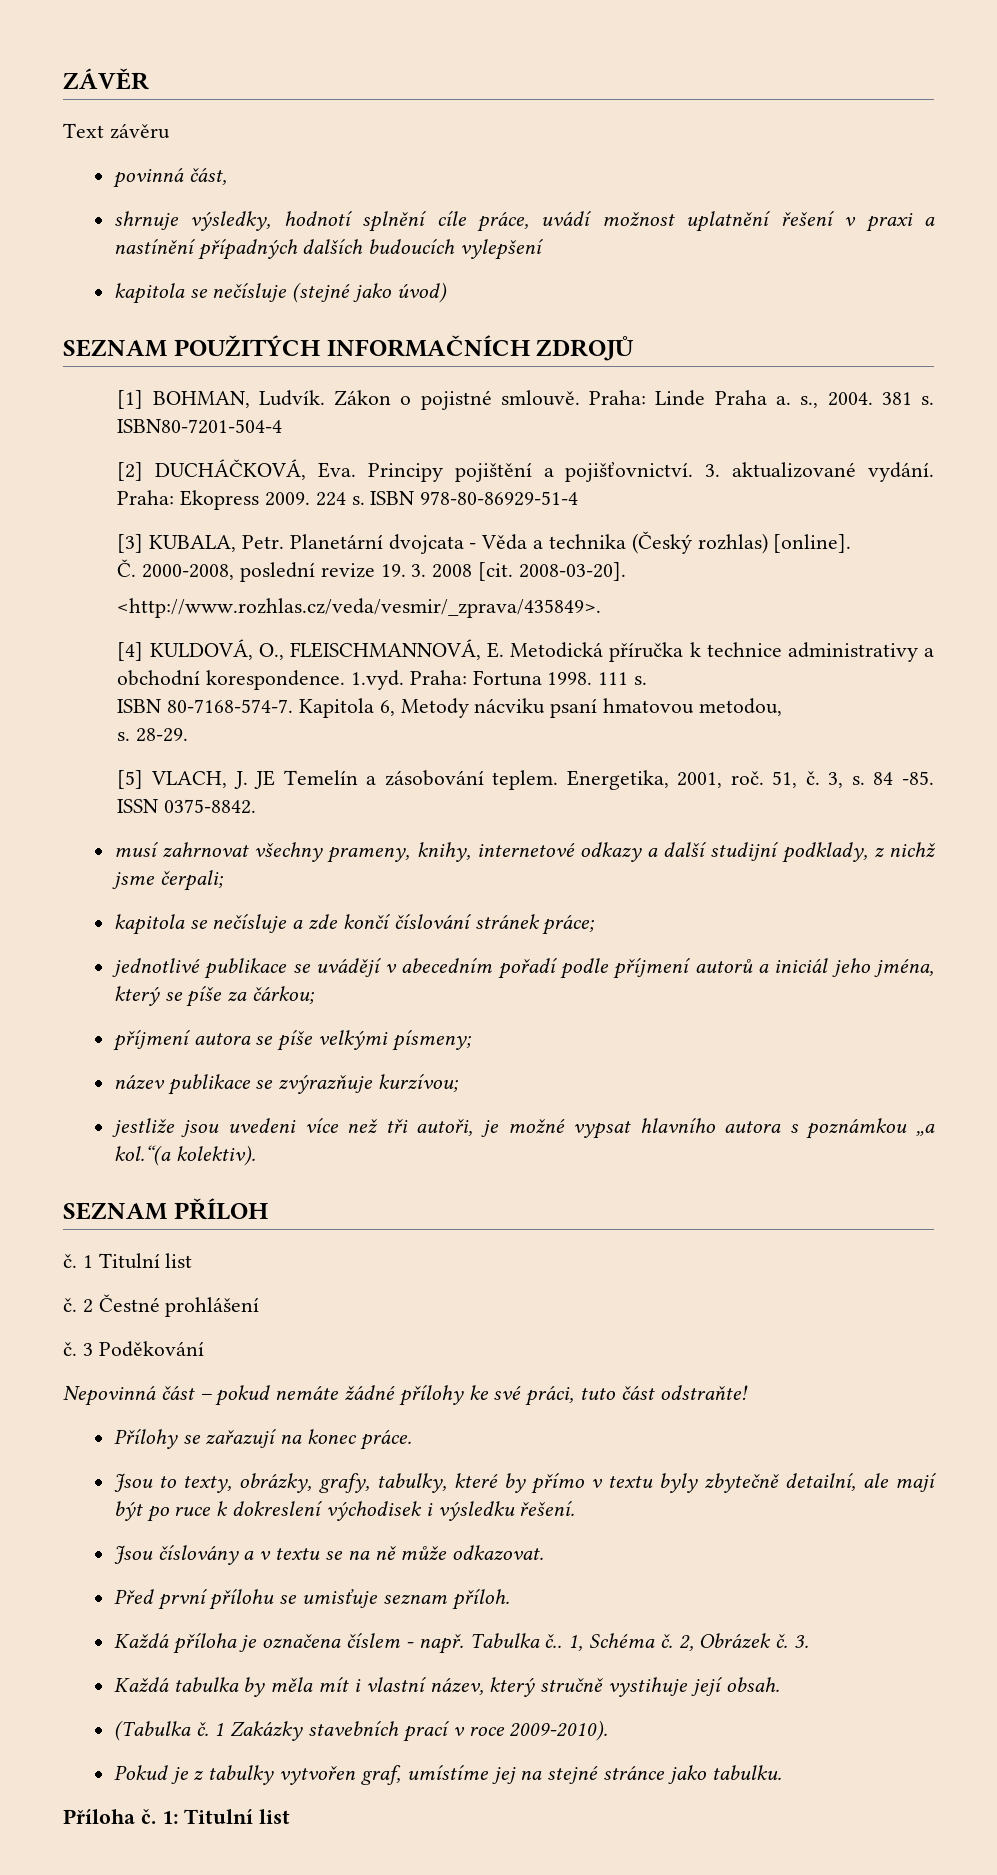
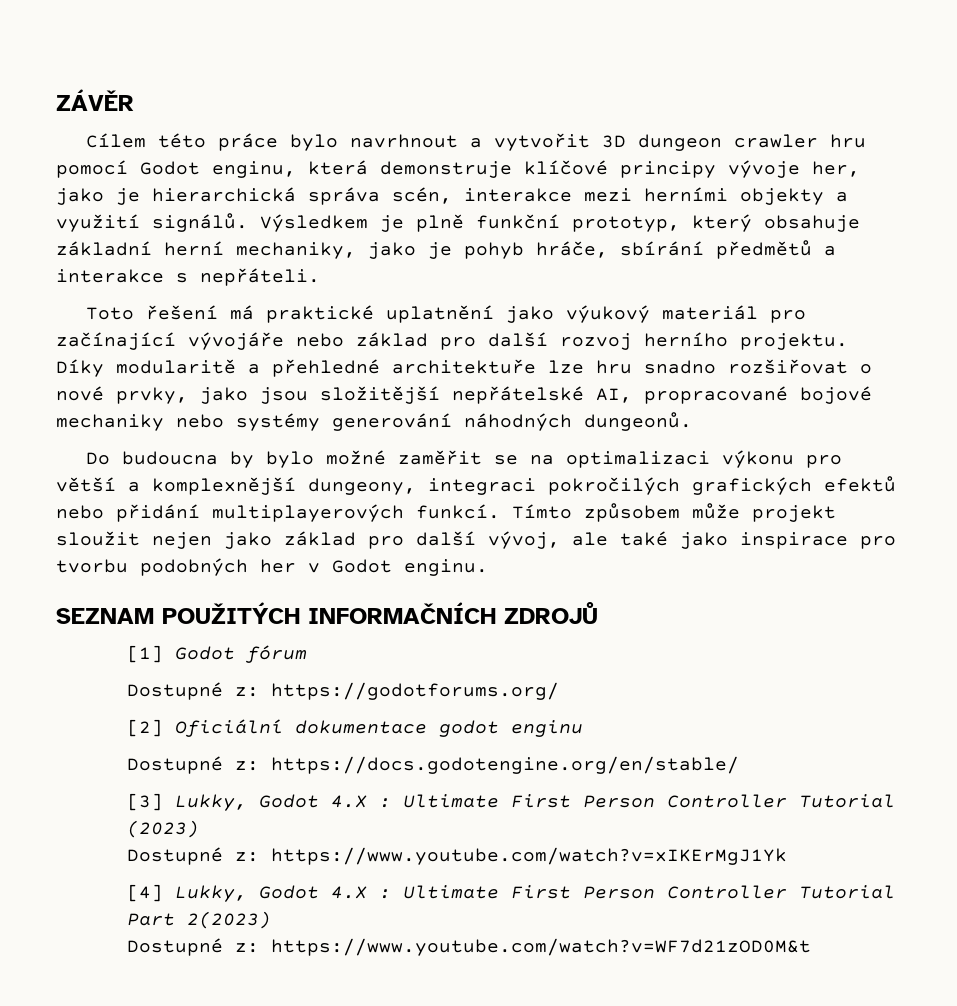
- Text závěru
- povinná část,
- shrnuje výsledky, hodnotí splnění cíle práce, uvádí možnost uplatnění řešení v praxi a nastínění případných dalších budoucích vylepšení
- kapitola se nečísluje (stejné jako úvod)
+ Cílem této práce bylo navrhnout a vytvořit 3D dungeon crawler hru pomocí Godot enginu, která demonstruje klíčové principy vývoje her, jako je hierarchická správa scén, interakce mezi herními objekty a využití signálů. Výsledkem je plně funkční prototyp, který obsahuje základní herní mechaniky, jako je pohyb hráče, sbírání předmětů a interakce s nepřáteli.
+ Toto řešení má praktické uplatnění jako výukový materiál pro začínající vývojáře nebo základ pro další rozvoj herního projektu. Díky modularitě a přehledné architektuře lze hru snadno rozšiřovat o nové prvky, jako jsou složitější nepřátelské AI, propracované bojové mechaniky nebo systémy generování náhodných dungeonů.
+ Do budoucna by bylo možné zaměřit se na optimalizaci výkonu pro větší a komplexnější dungeony, integraci pokročilých grafických efektů nebo přidání multiplayerových funkcí. Tímto způsobem může projekt sloužit nejen jako základ pro další vývoj, ale také jako inspirace pro tvorbu podobných her v Godot enginu.
- [1] BOHMAN, Ludvík. Zákon o pojistné smlouvě. Praha: Linde Praha a. s., 2004. 381 s. ISBN80-7201-504-4
- [2] DUCHÁČKOVÁ, Eva. Principy pojištění a pojišťovnictví. 3. aktualizované vydání. Praha: Ekopress 2009. 224 s. ISBN 978-80-86929-51-4
- [3] KUBALA, Petr. Planetární dvojcata - Věda a technika (Český rozhlas) [online].
- Č. 2000-2008, poslední revize 19. 3. 2008 [cit. 2008-03-20].
- <http://www.rozhlas.cz/veda/vesmir/_zprava/435849>.
- [4] KULDOVÁ, O., FLEISCHMANNOVÁ, E. Metodická příručka k technice administrativy a obchodní korespondence. 1.vyd. Praha: Fortuna 1998. 111 s.
- ISBN 80-7168-574-7. Kapitola 6, Metody nácviku psaní hmatovou metodou,
- s. 28-29.
- [5] VLACH, J. JE Temelín a zásobování teplem. Energetika, 2001, roč. 51, č. 3, s. 84 -85. ISSN 0375-8842.
- musí zahrnovat všechny prameny, knihy, internetové odkazy a další studijní podklady, z nichž jsme čerpali;
- kapitola se nečísluje a zde končí číslování stránek práce;
- jednotlivé publikace se uvádějí v abecedním pořadí podle příjmení autorů a iniciál jeho jména, který se píše za čárkou;
- příjmení autora se píše velkými písmeny;
- název publikace se zvýrazňuje kurzívou;
- jestliže jsou uvedeni více než tři autoři, je možné vypsat hlavního autora s poznámkou „a kol.“(a kolektiv).
- SEZNAM PŘÍLOH
- č. 1 Titulní list
- č. 2 Čestné prohlášení
- č. 3 Poděkování
- Nepovinná část – pokud nemáte žádné přílohy ke své práci, tuto část odstraňte!
- Přílohy se zařazují na konec práce.
- Jsou to texty, obrázky, grafy, tabulky, které by přímo v textu byly zbytečně detailní, ale mají být po ruce k dokreslení východisek i výsledku řešení.
- Jsou číslovány a v textu se na ně může odkazovat.
- Před první přílohu se umisťuje seznam příloh.
- Každá příloha je označena číslem - např. Tabulka č.. 1, Schéma č. 2, Obrázek č. 3.
- Každá tabulka by měla mít i vlastní název, který stručně vystihuje její obsah.
- (Tabulka č. 1 Zakázky stavebních prací v roce 2009-2010).
- Pokud je z tabulky vytvořen graf, umístíme jej na stejné stránce jako tabulku.
- Příloha č. 1: Titulní list
+ [1] Godot fórum
+ Dostupné z: https://godotforums.org/
+ [2] Oficiální dokumentace godot enginu
+ Dostupné z: https://docs.godotengine.org/en/stable/
+ [3] Lukky, Godot 4.X : Ultimate First Person Controller Tutorial (2023)
+ Dostupné z: https://www.youtube.com/watch?v=xIKErMgJ1Yk
+ [4] Lukky, Godot 4.X : Ultimate First Person Controller Tutorial Part 2(2023)
+ Dostupné z: https://www.youtube.com/watch?v=WF7d21zOD0M&t

